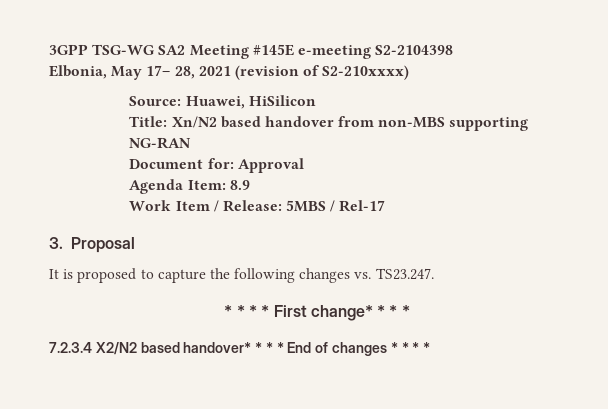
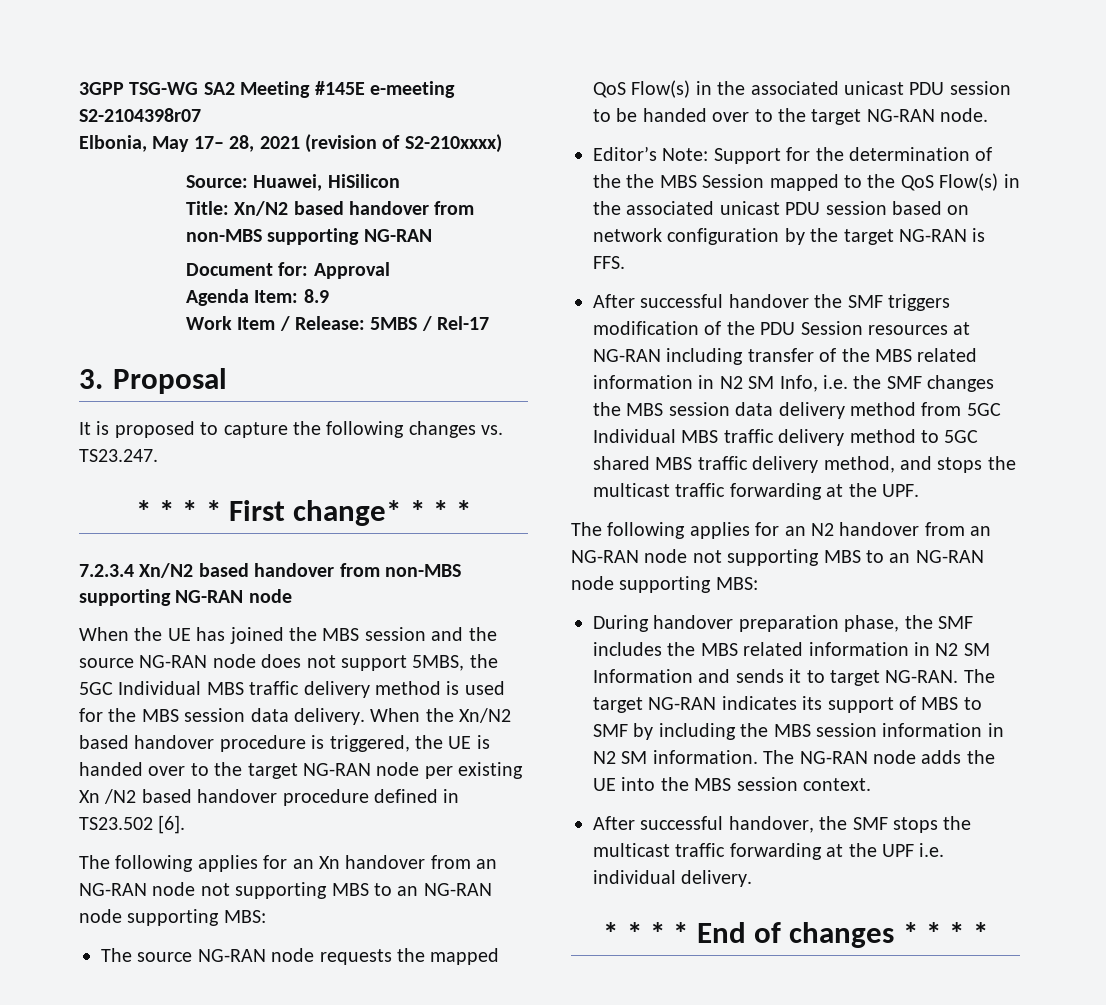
- 3GPP TSG-WG SA2 Meeting #145E e-meeting S2-2104398
+ 3GPP TSG-WG SA2 Meeting #145E e-meeting S2-2104398r07
- 7.2.3.4 X2/N2 based handover* * * * End of changes * * * *
+ 7.2.3.4 Xn/N2 based handover from non-MBS supporting NG-RAN node
+ When the UE has joined the MBS session and the source NG-RAN node does not support 5MBS, the 5GC Individual MBS traffic delivery method is used for the MBS session data delivery. When the Xn/N2 based handover procedure is triggered, the UE is handed over to the target NG-RAN node per existing Xn /N2 based handover procedure defined in TS23.502 [6].
+ The following applies for an Xn handover from an NG-RAN node not supporting MBS to an NG-RAN node supporting MBS:
+ The source NG-RAN node requests the mapped QoS Flow(s) in the associated unicast PDU session to be handed over to the target NG-RAN node.
+ Editor’s Note: Support for the determination of the the MBS Session mapped to the QoS Flow(s) in the associated unicast PDU session based on network configuration by the target NG-RAN is FFS.
+ After successful handover the SMF triggers modification of the PDU Session resources at NG-RAN including transfer of the MBS related information in N2 SM Info, i.e. the SMF changes the MBS session data delivery method from 5GC Individual MBS traffic delivery method to 5GC shared MBS traffic delivery method, and stops the multicast traffic forwarding at the UPF.
+ The following applies for an N2 handover from an NG-RAN node not supporting MBS to an NG-RAN node supporting MBS:
+ During handover preparation phase, the SMF includes the MBS related information in N2 SM Information and sends it to target NG-RAN. The target NG-RAN indicates its support of MBS to SMF by including the MBS session information in N2 SM information. The NG-RAN node adds the UE into the MBS session context.
+ After successful handover, the SMF stops the multicast traffic forwarding at the UPF i.e. individual delivery.
+ * * * * End of changes * * * *

